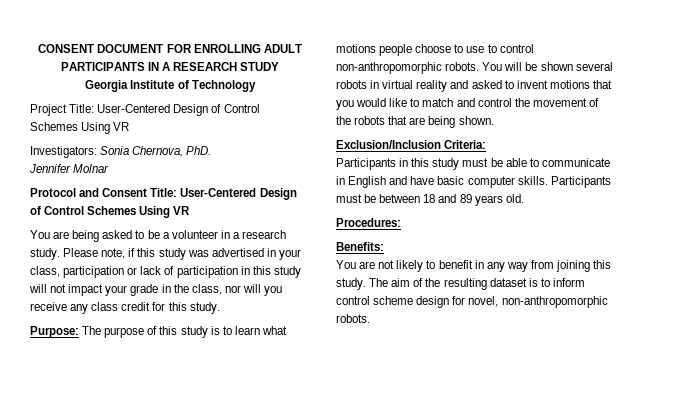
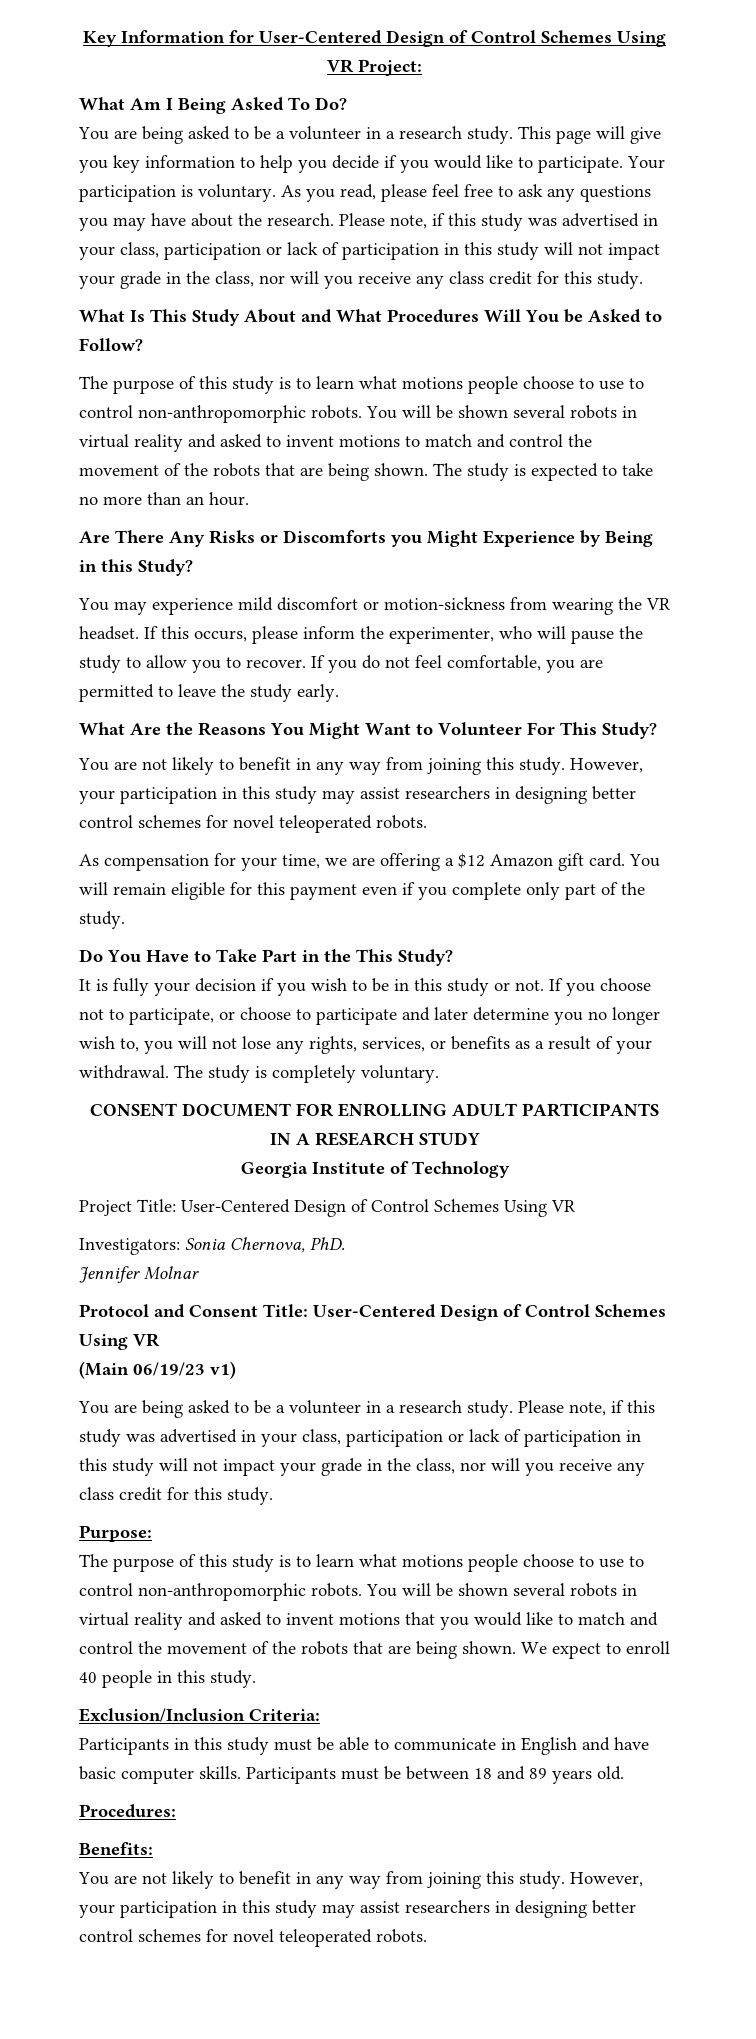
+ Key Information for User-Centered Design of Control Schemes Using VR Project:
+ What Am I Being Asked To Do?
+ You are being asked to be a volunteer in a research study. This page will give you key information to help you decide if you would like to participate. Your participation is voluntary. As you read, please feel free to ask any questions you may have about the research. Please note, if this study was advertised in your class, participation or lack of participation in this study will not impact your grade in the class, nor will you receive any class credit for this study.
+ What Is This Study About and What Procedures Will You be Asked to Follow?
+ The purpose of this study is to learn what motions people choose to use to control non-anthropomorphic robots. You will be shown several robots in virtual reality and asked to invent motions to match and control the movement of the robots that are being shown. The study is expected to take no more than an hour.
+ Are There Any Risks or Discomforts you Might Experience by Being in this Study?
+ You may experience mild discomfort or motion-sickness from wearing the VR headset. If this occurs, please inform the experimenter, who will pause the study to allow you to recover. If you do not feel comfortable, you are permitted to leave the study early.
+ What Are the Reasons You Might Want to Volunteer For This Study?
+ You are not likely to benefit in any way from joining this study. However, your participation in this study may assist researchers in designing better control schemes for novel teleoperated robots.
+ As compensation for your time, we are offering a $12 Amazon gift card. You will remain eligible for this payment even if you complete only part of the study.
+ Do You Have to Take Part in the This Study?
+ It is fully your decision if you wish to be in this study or not. If you choose not to participate, or choose to participate and later determine you no longer wish to, you will not lose any rights, services, or benefits as a result of your withdrawal. The study is completely voluntary.
+ (Main 06/19/23 v1)
- Purpose: The purpose of this study is to learn what motions people choose to use to control non-anthropomorphic robots.
+ Purpose:
+ The purpose of this study is to learn what motions people choose to use to control non-anthropomorphic robots.
+ We expect to enroll 40 people in this study.
  Benefits:
- You are not likely to benefit in any way from joining this study. The aim of the resulting dataset is to inform control scheme design for novel, non-anthropomorphic robots.
+ You are not likely to benefit in any way from joining this study. However, your participation in this study may assist researchers in designing better control schemes for novel teleoperated robots.

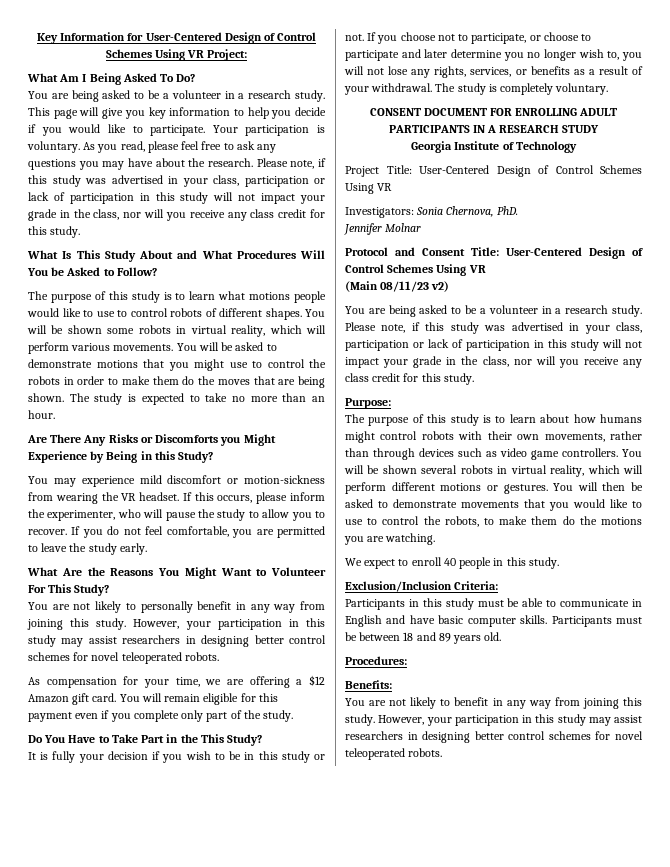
- The purpose of this study is to learn what motions people choose to use to control non-anthropomorphic robots. You will be shown several robots in virtual reality and asked to invent motions to match and control the movement of the robots that are being shown.
+ The purpose of this study is to learn what motions people would like to use to control robots of different shapes. You will be shown some robots in virtual reality, which will perform various movements. You will be asked to demonstrate motions that you might use to control the robots in order to make them do the moves that are being shown.
  What Are the Reasons You Might Want to Volunteer For This Study?
- You are not likely to benefit in any way from joining this study.
+ You are not likely to personally benefit in any way from joining this study.
- (Main 06/19/23 v1)
+ (Main 08/11/23 v2)
- The purpose of this study is to learn what motions people choose to use to control non-anthropomorphic robots. You will be shown several robots in virtual reality and asked to invent motions that you would like to match and control the movement of the robots that are being shown. We expect to enroll 40 people in this study.
+ The purpose of this study is to learn about how humans might control robots with their own movements, rather than through devices such as video game controllers. You will be shown several robots in virtual reality, which will perform different motions or gestures. You will then be asked to demonstrate movements that you would like to use to control the robots, to make them do the motions you are watching.
+ We expect to enroll 40 people in this study.

